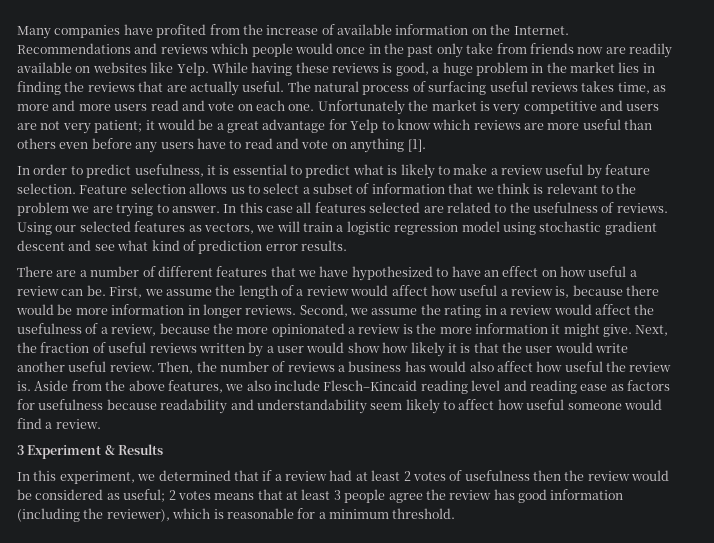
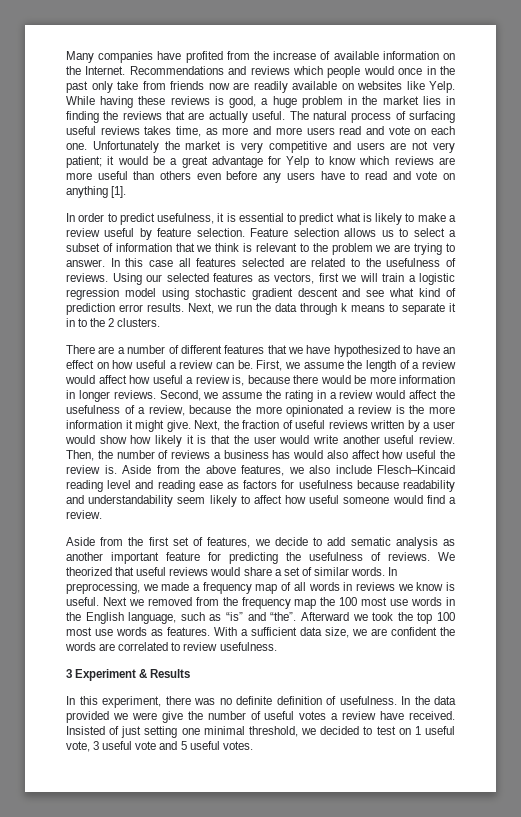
- Using our selected features as vectors, we will train a logistic regression model using stochastic gradient descent and see what kind of prediction error results.
+ Using our selected features as vectors, first we will train a logistic regression model using stochastic gradient descent and see what kind of prediction error results. Next, we run the data through k means to separate it in to the 2 clusters.
+ Aside from the first set of features, we decide to add sematic analysis as another important feature for predicting the usefulness of reviews. We theorized that useful reviews would share a set of similar words. In preprocessing, we made a frequency map of all words in reviews we know is useful. Next we removed from the frequency map the 100 most use words in the English language, such as “is” and “the”. Afterward we took the top 100 most use words as features. With a sufficient data size, we are confident the words are correlated to review usefulness.
- In this experiment, we determined that if a review had at least 2 votes of usefulness then the review would be considered as useful; 2 votes means that at least 3 people agree the review has good information (including the reviewer), which is reasonable for a minimum threshold.
+ In this experiment, there was no definite definition of usefulness. In the data provided we were give the number of useful votes a review have received. Insisted of just setting one minimal threshold, we decided to test on 1 useful vote, 3 useful vote and 5 useful votes.

